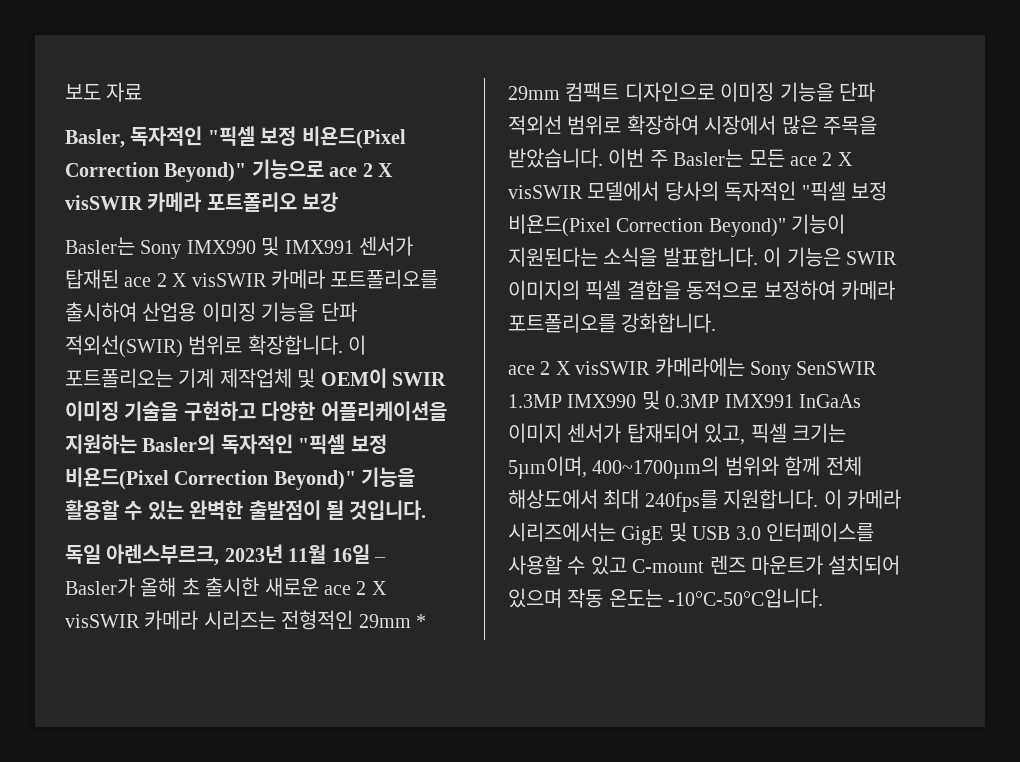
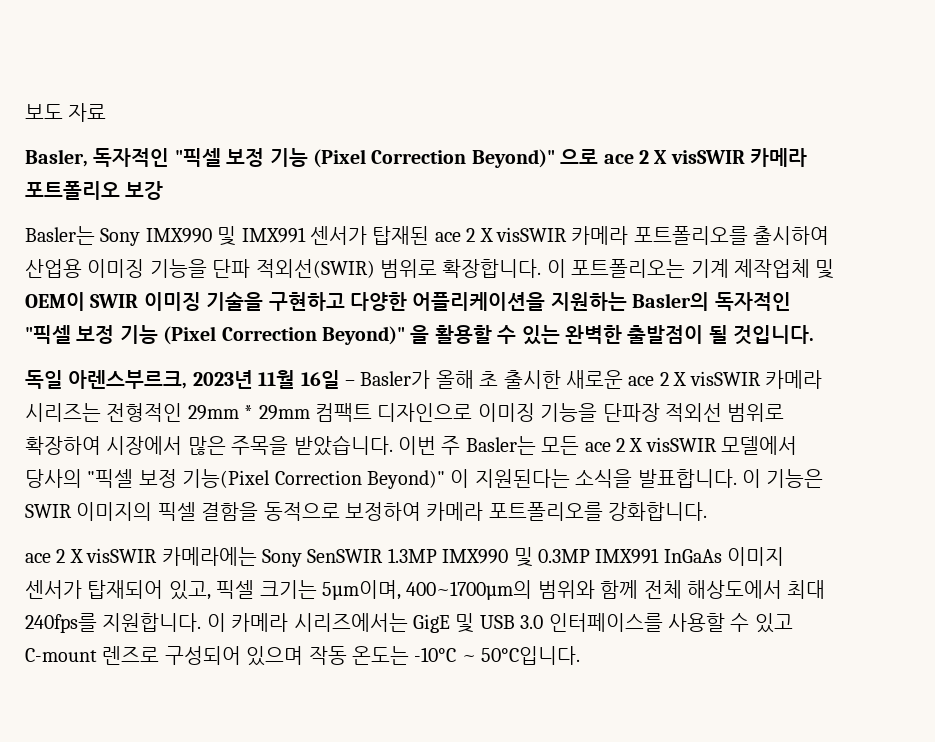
- Basler, 독자적인 "픽셀 보정 비욘드(Pixel Correction Beyond)" 기능으로 ace 2 X visSWIR 카메라 포트폴리오 보강
+ Basler, 독자적인 "픽셀 보정 기능 (Pixel Correction Beyond)" 으로 ace 2 X visSWIR 카메라 포트폴리오 보강
- 이 포트폴리오는 기계 제작업체 및 OEM이 SWIR 이미징 기술을 구현하고 다양한 어플리케이션을 지원하는 Basler의 독자적인 "픽셀 보정 비욘드(Pixel Correction Beyond)" 기능을 활용할 수 있는 완벽한 출발점이 될 것입니다.
+ 이 포트폴리오는 기계 제작업체 및 OEM이 SWIR 이미징 기술을 구현하고 다양한 어플리케이션을 지원하는 Basler의 독자적인 "픽셀 보정 기능 (Pixel Correction Beyond)" 을 활용할 수 있는 완벽한 출발점이 될 것입니다.
- 독일 아렌스부르크, 2023년 11월 16일 – Basler가 올해 초 출시한 새로운 ace 2 X visSWIR 카메라 시리즈는 전형적인 29mm * 29mm 컴팩트 디자인으로 이미징 기능을 단파 적외선 범위로 확장하여 시장에서 많은 주목을 받았습니다.
+ 독일 아렌스부르크, 2023년 11월 16일 – Basler가 올해 초 출시한 새로운 ace 2 X visSWIR 카메라 시리즈는 전형적인 29mm * 29mm 컴팩트 디자인으로 이미징 기능을 단파장 적외선 범위로 확장하여 시장에서 많은 주목을 받았습니다.
- 이번 주 Basler는 모든 ace 2 X visSWIR 모델에서 당사의 독자적인 "픽셀 보정 비욘드(Pixel Correction Beyond)" 기능이 지원된다는 소식을 발표합니다.
+ 이번 주 Basler는 모든 ace 2 X visSWIR 모델에서 당사의 "픽셀 보정 기능(Pixel Correction Beyond)" 이 지원된다는 소식을 발표합니다.
- 이 카메라 시리즈에서는 GigE 및 USB 3.0 인터페이스를 사용할 수 있고 C-mount 렌즈 마운트가 설치되어 있으며 작동 온도는 -10°C-50°C입니다.
+ 이 카메라 시리즈에서는 GigE 및 USB 3.0 인터페이스를 사용할 수 있고 C-mount 렌즈로 구성되어 있으며 작동 온도는 -10°C ~ 50°C입니다.

